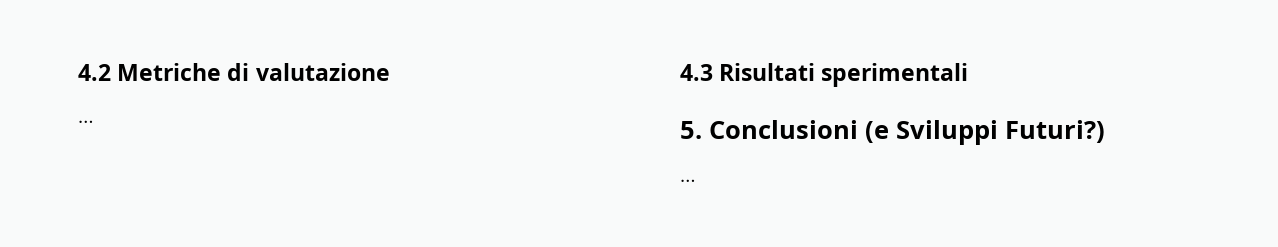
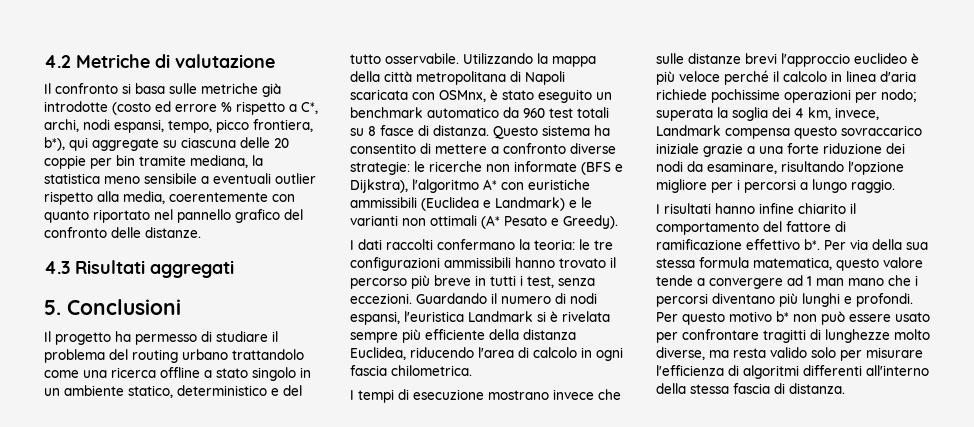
  4.2 Metriche di valutazione
- …
+ Il confronto si basa sulle metriche già introdotte (costo ed errore % rispetto a C*, archi, nodi espansi, tempo, picco frontiera, b*), qui aggregate su ciascuna delle 20 coppie per bin tramite mediana, la statistica meno sensibile a eventuali outlier rispetto alla media, coerentemente con quanto riportato nel pannello grafico del confronto delle distanze.
- 4.3 Risultati sperimentali
+ 4.3 Risultati aggregati
- 5. Conclusioni (e Sviluppi Futuri?)
- …
+ 5. Conclusioni
+ Il progetto ha permesso di studiare il problema del routing urbano trattandolo come una ricerca offline a stato singolo in un ambiente statico, deterministico e del tutto osservabile. Utilizzando la mappa della città metropolitana di Napoli scaricata con OSMnx, è stato eseguito un benchmark automatico da 960 test totali su 8 fasce di distanza. Questo sistema ha consentito di mettere a confronto diverse strategie: le ricerche non informate (BFS e Dijkstra), l'algoritmo A* con euristiche ammissibili (Euclidea e Landmark) e le varianti non ottimali (A* Pesato e Greedy).
+ I dati raccolti confermano la teoria: le tre configurazioni ammissibili hanno trovato il percorso più breve in tutti i test, senza eccezioni. Guardando il numero di nodi espansi, l'euristica Landmark si è rivelata sempre più efficiente della distanza Euclidea, riducendo l'area di calcolo in ogni fascia chilometrica.
+ I tempi di esecuzione mostrano invece che sulle distanze brevi l'approccio euclideo è più veloce perché il calcolo in linea d'aria richiede pochissime operazioni per nodo; superata la soglia dei 4 km, invece, Landmark compensa questo sovraccarico iniziale grazie a una forte riduzione dei nodi da esaminare, risultando l'opzione migliore per i percorsi a lungo raggio.
+ I risultati hanno infine chiarito il comportamento del fattore di ramificazione effettivo b*. Per via della sua stessa formula matematica, questo valore tende a convergere ad 1 man mano che i percorsi diventano più lunghi e profondi. Per questo motivo b* non può essere usato per confrontare tragitti di lunghezze molto diverse, ma resta valido solo per misurare l'efficienza di algoritmi differenti all'interno della stessa fascia di distanza.

